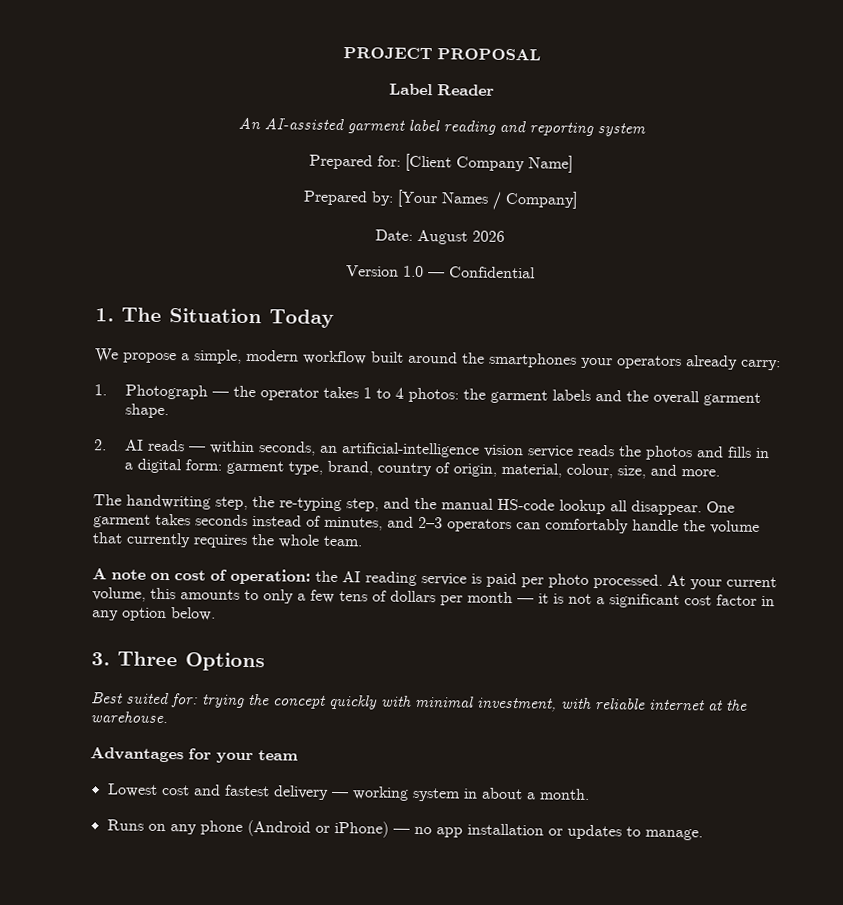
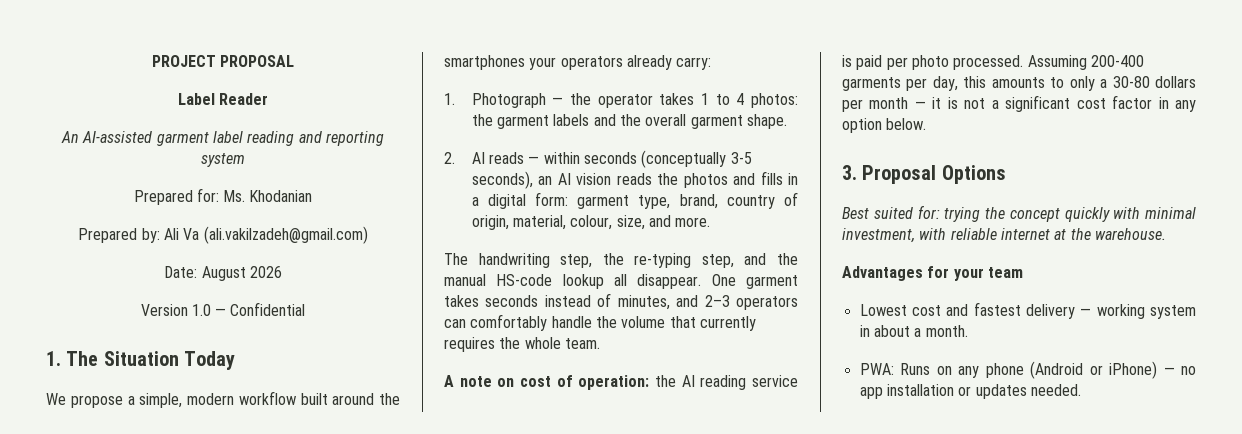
- Prepared for: [Client Company Name]
+ Prepared for: Ms. Khodanian
- Prepared by: [Your Names / Company]
+ Prepared by: Ali Va (ali.vakilzadeh@gmail.com)
- 2. AI reads — within seconds, an artificial-intelligence vision service reads the photos and fills in a digital form: garment type, brand, country of origin, material, colour, size, and more.
+ 2. AI reads — within seconds (conceptually 3-5 seconds), an AI vision reads the photos and fills in a digital form: garment type, brand, country of origin, material, colour, size, and more.
- At your current volume, this amounts to only a few tens of dollars per month — it is not a significant cost factor in any option below.
+ Assuming 200-400 garments per day, this amounts to only a 30-80 dollars per month — it is not a significant cost factor in any option below.
- 3. Three Options
+ 3. Proposal Options
- Runs on any phone (Android or iPhone) — no app installation or updates to manage.
+ PWA: Runs on any phone (Android or iPhone) — no app installation or updates needed.

